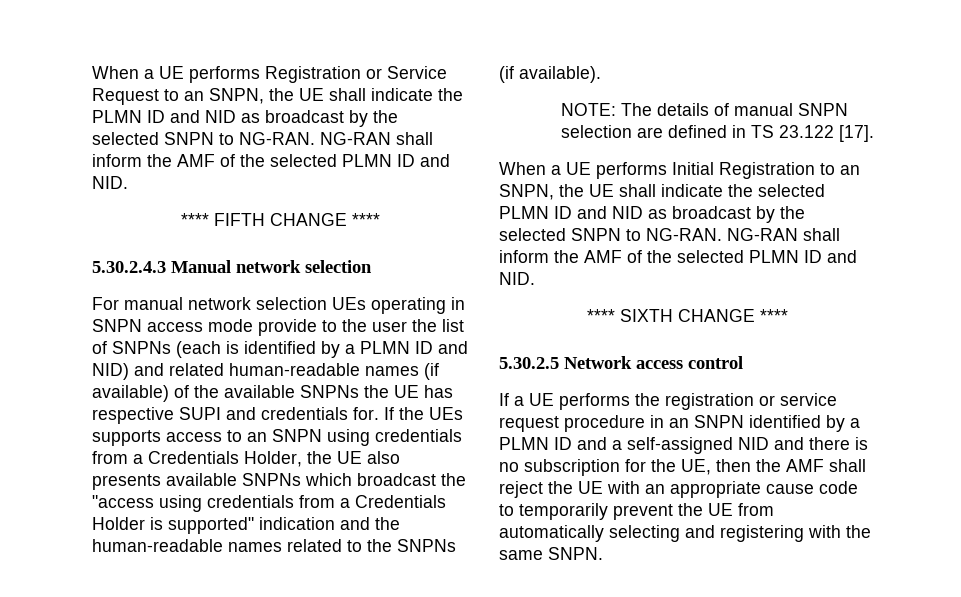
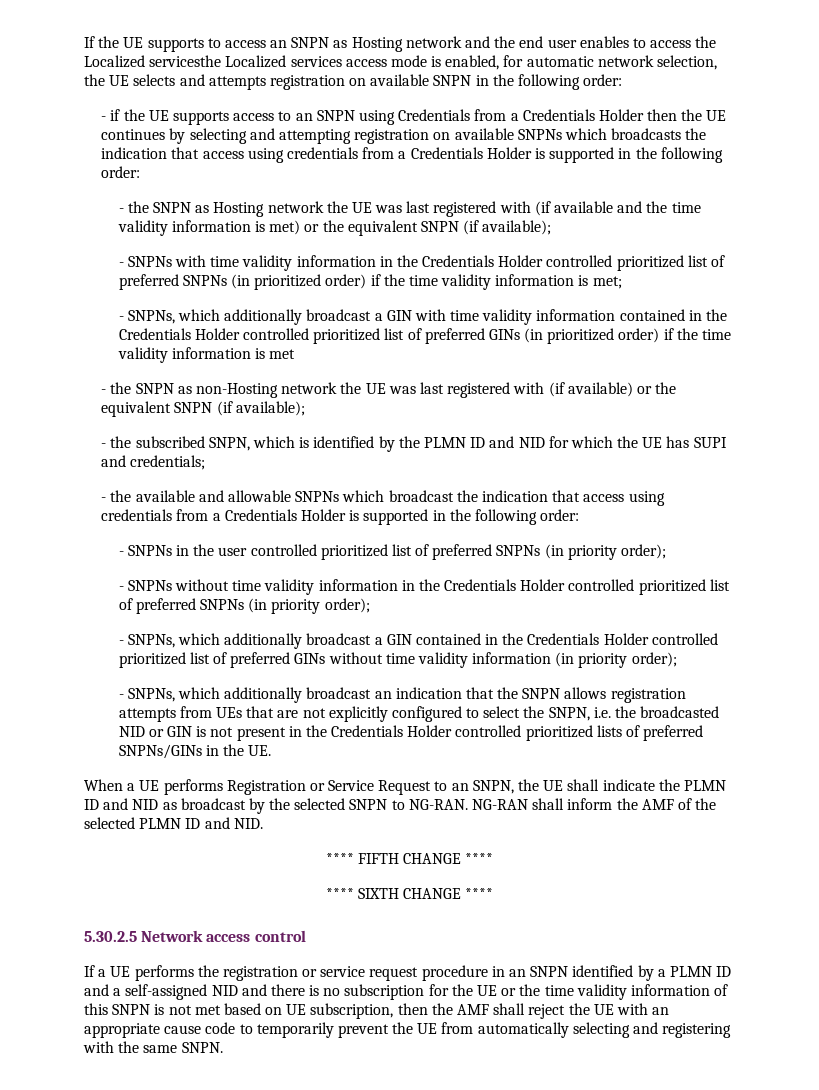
+ If the UE supports to access an SNPN as Hosting network and the end user enables to access the Localized servicesthe Localized services access mode is enabled, for automatic network selection, the UE selects and attempts registration on available SNPN in the following order:
+ - if the UE supports access to an SNPN using Credentials from a Credentials Holder then the UE continues by selecting and attempting registration on available SNPNs which broadcasts the indication that access using credentials from a Credentials Holder is supported in the following order:
+ - the SNPN as Hosting network the UE was last registered with (if available and the time validity information is met) or the equivalent SNPN (if available);
+ - SNPNs with time validity information in the Credentials Holder controlled prioritized list of preferred SNPNs (in prioritized order) if the time validity information is met;
+ - SNPNs, which additionally broadcast a GIN with time validity information contained in the Credentials Holder controlled prioritized list of preferred GINs (in prioritized order) if the time validity information is met
+ - the SNPN as non-Hosting network the UE was last registered with (if available) or the equivalent SNPN (if available);
+ - the subscribed SNPN, which is identified by the PLMN ID and NID for which the UE has SUPI and credentials;
+ - the available and allowable SNPNs which broadcast the indication that access using credentials from a Credentials Holder is supported in the following order:
+ - SNPNs in the user controlled prioritized list of preferred SNPNs (in priority order);
+ - SNPNs without time validity information in the Credentials Holder controlled prioritized list of preferred SNPNs (in priority order);
+ - SNPNs, which additionally broadcast a GIN contained in the Credentials Holder controlled prioritized list of preferred GINs without time validity information (in priority order);
+ - SNPNs, which additionally broadcast an indication that the SNPN allows registration attempts from UEs that are not explicitly configured to select the SNPN, i.e. the broadcasted NID or GIN is not present in the Credentials Holder controlled prioritized lists of preferred SNPNs/GINs in the UE.
- 5.30.2.4.3 Manual network selection
- For manual network selection UEs operating in SNPN access mode provide to the user the list of SNPNs (each is identified by a PLMN ID and NID) and related human-readable names (if available) of the available SNPNs the UE has respective SUPI and credentials for. If the UEs supports access to an SNPN using credentials from a Credentials Holder, the UE also presents available SNPNs which broadcast the "access using credentials from a Credentials Holder is supported" indication and the human-readable names related to the SNPNs (if available).
- NOTE: The details of manual SNPN selection are defined in TS 23.122 [17].
- When a UE performs Initial Registration to an SNPN, the UE shall indicate the selected PLMN ID and NID as broadcast by the selected SNPN to NG-RAN. NG-RAN shall inform the AMF of the selected PLMN ID and NID.
- If a UE performs the registration or service request procedure in an SNPN identified by a PLMN ID and a self-assigned NID and there is no subscription for the UE, then the AMF shall reject the UE with an appropriate cause code to temporarily prevent the UE from automatically selecting and registering with the same SNPN.
+ If a UE performs the registration or service request procedure in an SNPN identified by a PLMN ID and a self-assigned NID and there is no subscription for the UE or the time validity information of this SNPN is not met based on UE subscription, then the AMF shall reject the UE with an appropriate cause code to temporarily prevent the UE from automatically selecting and registering with the same SNPN.

